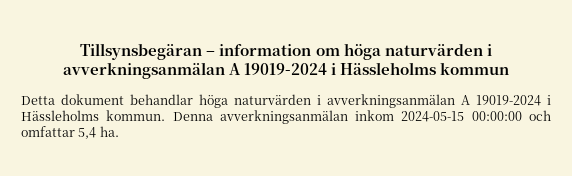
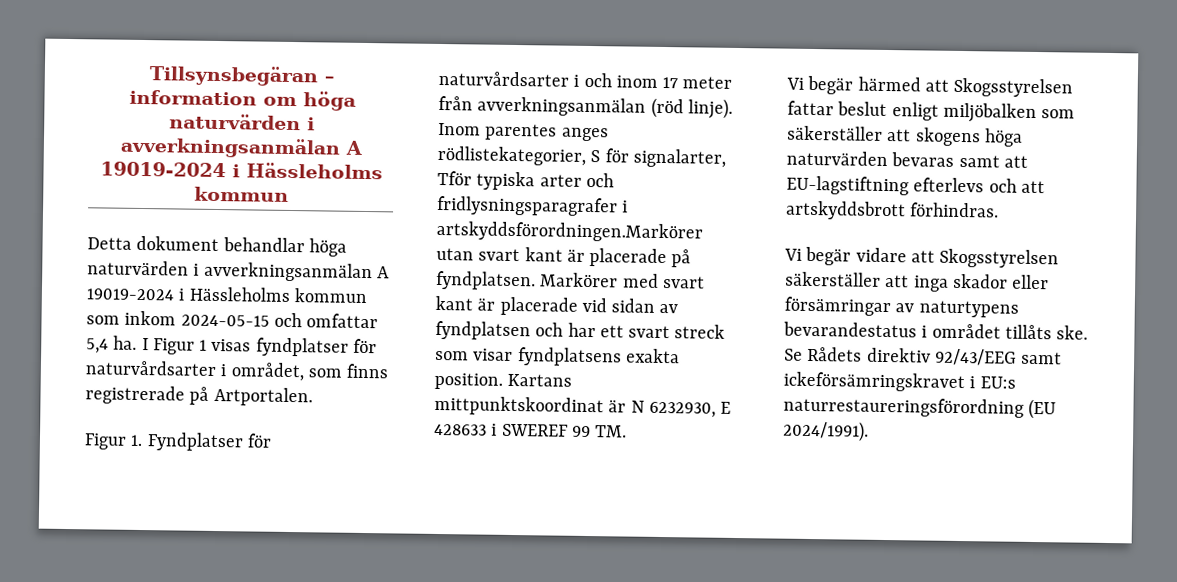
- Detta dokument behandlar höga naturvärden i avverkningsanmälan A 19019-2024 i Hässleholms kommun. Denna avverkningsanmälan inkom 2024-05-15 00:00:00 och omfattar 5,4 ha.
+ Detta dokument behandlar höga naturvärden i avverkningsanmälan A 19019-2024 i Hässleholms kommun som inkom 2024-05-15 och omfattar 5,4 ha.
+ I Figur 1 visas fyndplatser för naturvårdsarter i området, som finns registrerade på Artportalen.
+ Figur 1. Fyndplatser för naturvårdsarter i och inom 17 meter från avverkningsanmälan (röd linje). Inom parentes anges rödlistekategorier, S för signalarter, Tför typiska arter och fridlysningsparagrafer i artskyddsförordningen.Markörer utan svart kant är placerade på fyndplatsen. Markörer med svart kant är placerade vid sidan av fyndplatsen och har ett svart streck som visar fyndplatsens exakta position. Kartans mittpunktskoordinat är N 6232930, E 428633 i SWEREF 99 TM.
+ Vi begär härmed att Skogsstyrelsen fattar beslut enligt miljöbalken som säkerställer att skogens höga naturvärden bevaras samt att EU-lagstiftning efterlevs och att artskyddsbrott förhindras.
+ Vi begär vidare att Skogsstyrelsen säkerställer att inga skador eller försämringar av naturtypens bevarandestatus i området tillåts ske. Se Rådets direktiv 92/43/EEG samt ickeförsämringskravet i EU:s naturrestaureringsförordning (EU 2024/1991).

